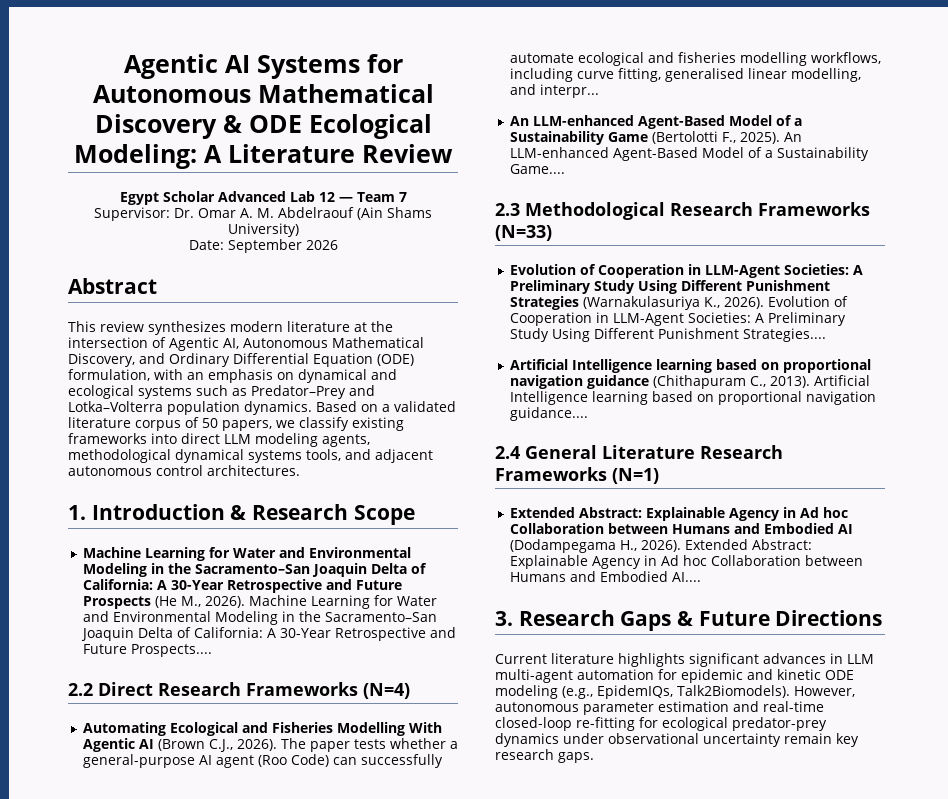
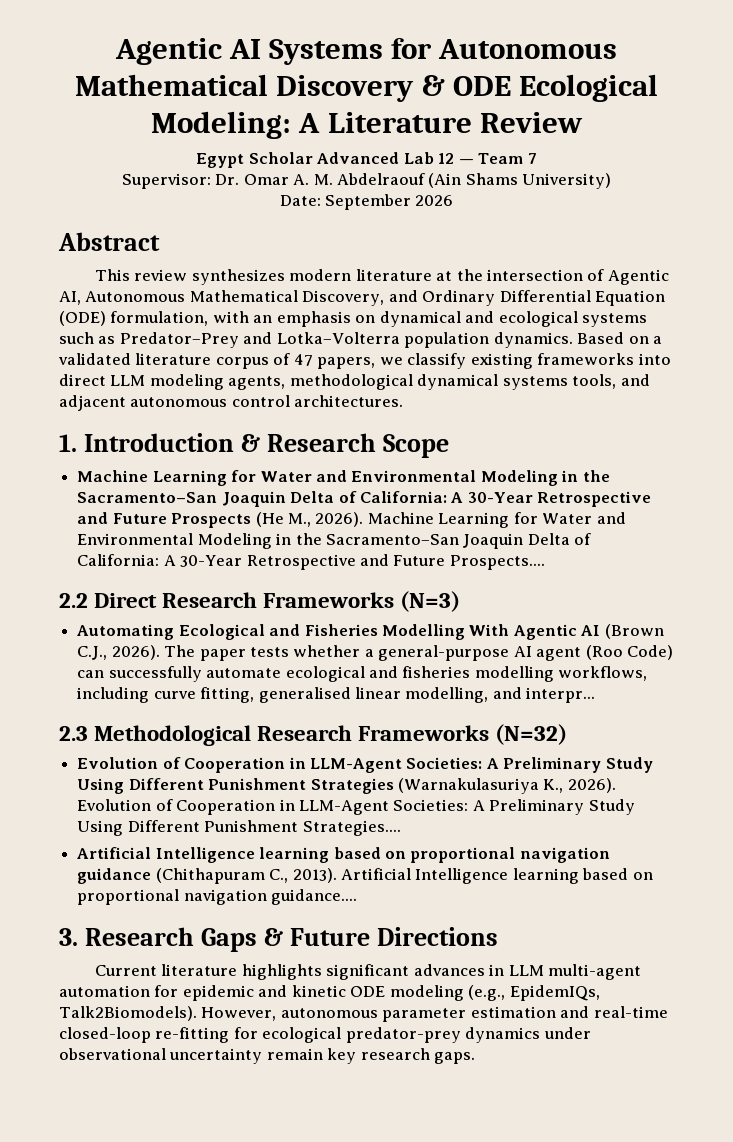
- Based on a validated literature corpus of 50 papers, we classify existing frameworks into direct LLM modeling agents, methodological dynamical systems tools, and adjacent autonomous control architectures.
+ Based on a validated literature corpus of 47 papers, we classify existing frameworks into direct LLM modeling agents, methodological dynamical systems tools, and adjacent autonomous control architectures.
- 2.2 Direct Research Frameworks (N=4)
+ 2.2 Direct Research Frameworks (N=3)
- An LLM-enhanced Agent-Based Model of a Sustainability Game (Bertolotti F., 2025). An LLM-enhanced Agent-Based Model of a Sustainability Game....
- 2.3 Methodological Research Frameworks (N=33)
+ 2.3 Methodological Research Frameworks (N=32)
- 2.4 General Literature Research Frameworks (N=1)
- Extended Abstract: Explainable Agency in Ad hoc Collaboration between Humans and Embodied AI (Dodampegama H., 2026). Extended Abstract: Explainable Agency in Ad hoc Collaboration between Humans and Embodied AI....

